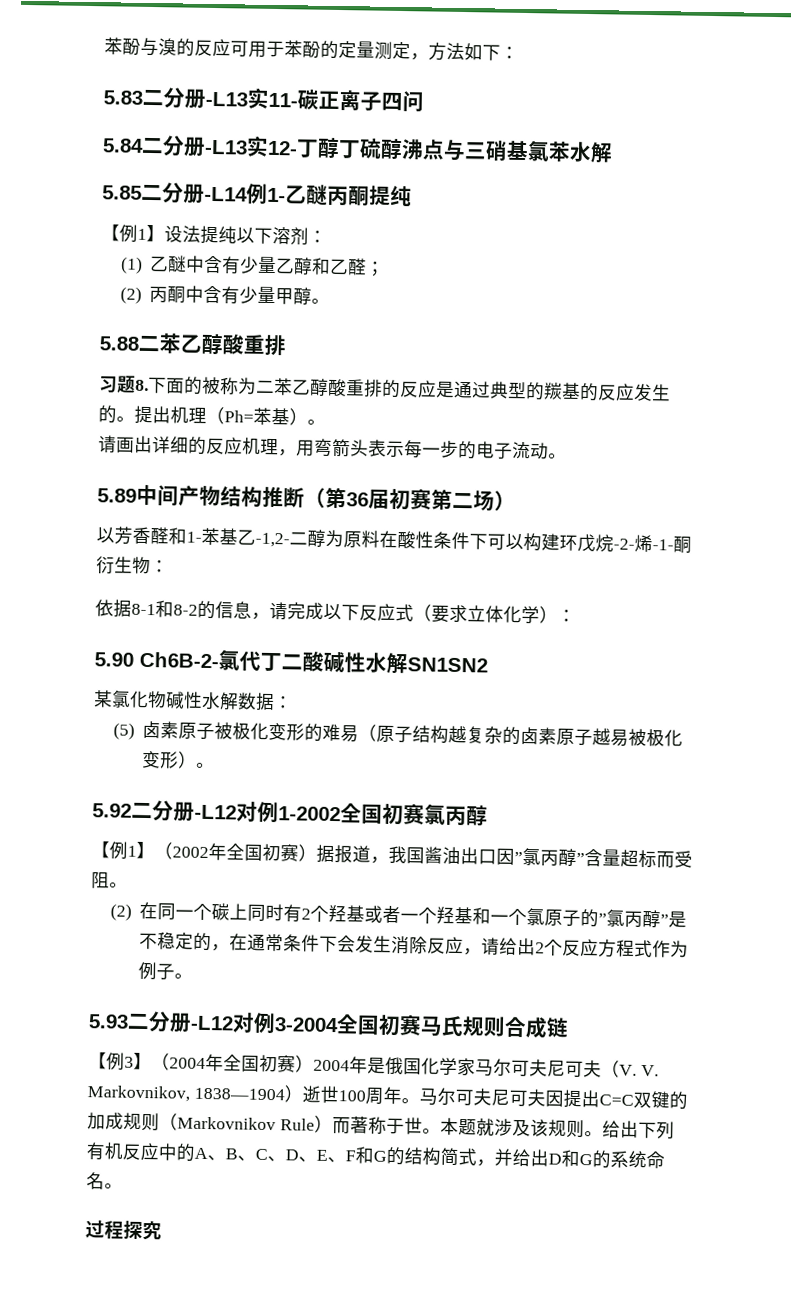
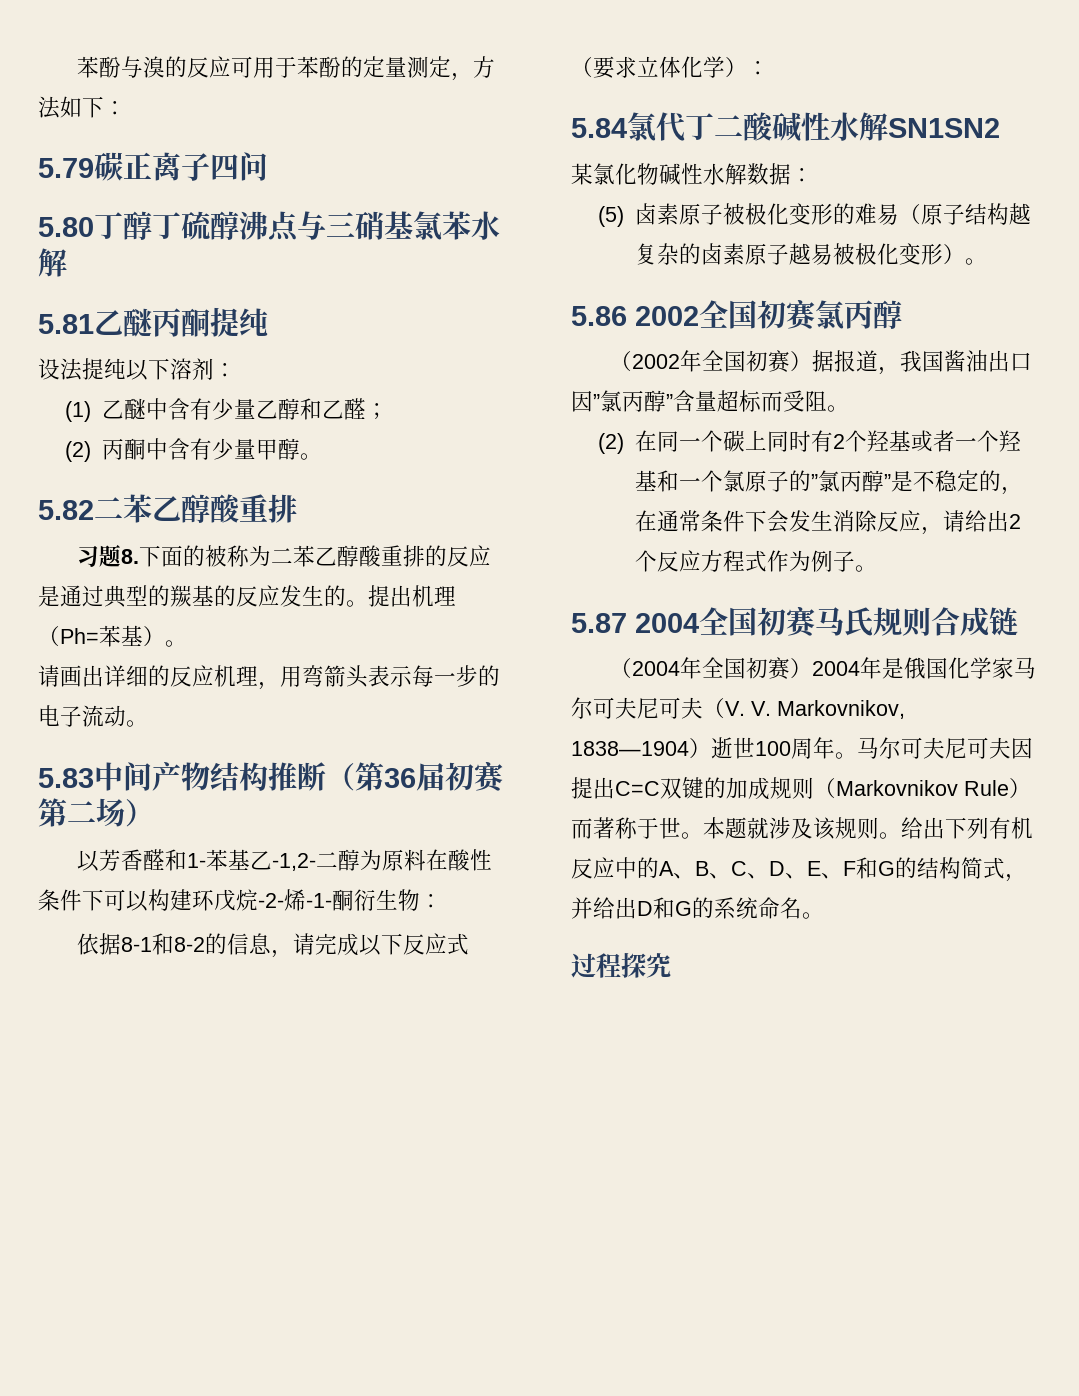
- 5.83二分册-L13实11-碳正离子四问
- 5.84二分册-L13实12-丁醇丁硫醇沸点与三硝基氯苯水解
+ 5.79碳正离子四问
+ 5.80丁醇丁硫醇沸点与三硝基氯苯水解
- 5.85二分册-L14例1-乙醚丙酮提纯
+ 5.81乙醚丙酮提纯
- 【例1】设法提纯以下溶剂：
+ 设法提纯以下溶剂：
- 5.88二苯乙醇酸重排
+ 5.82二苯乙醇酸重排
- 5.89中间产物结构推断（第36届初赛第二场）
+ 5.83中间产物结构推断（第36届初赛第二场）
- 5.90 Ch6B-2-氯代丁二酸碱性水解SN1SN2
+ 5.84氯代丁二酸碱性水解SN1SN2
- 5.92二分册-L12对例1-2002全国初赛氯丙醇
+ 5.86 2002全国初赛氯丙醇
- 【例1】（2002年全国初赛）据报道，我国酱油出口因”氯丙醇”含量超标而受阻。
+ （2002年全国初赛）据报道，我国酱油出口因”氯丙醇”含量超标而受阻。
- 5.93二分册-L12对例3-2004全国初赛马氏规则合成链
+ 5.87 2004全国初赛马氏规则合成链
- 【例3】（2004年全国初赛）2004年是俄国化学家马尔可夫尼可夫（V. V. Markovnikov, 1838—1904）逝世100周年。
+ （2004年全国初赛）2004年是俄国化学家马尔可夫尼可夫（V. V. Markovnikov, 1838—1904）逝世100周年。

